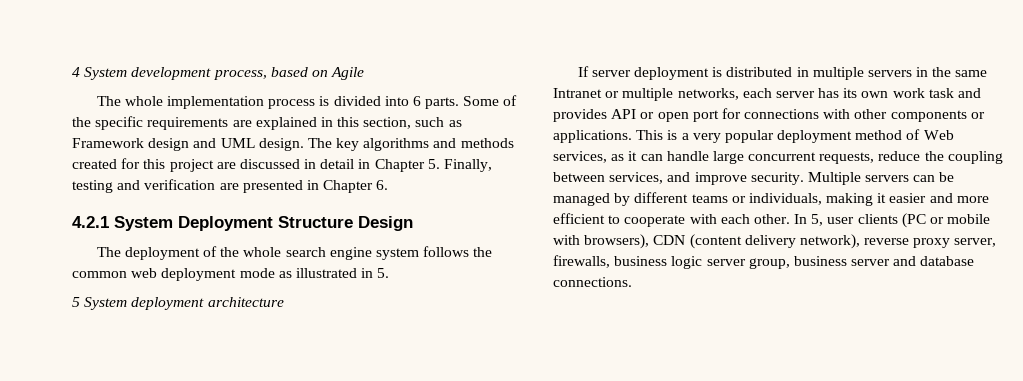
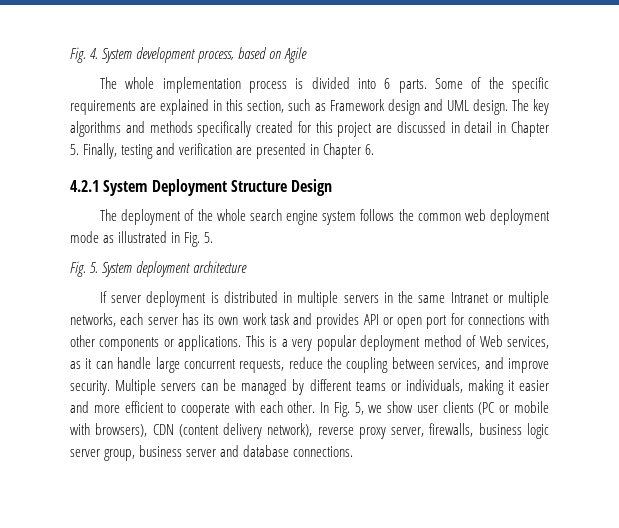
- 4 System development process, based on Agile
+ Fig. 4. System development process, based on Agile
- The key algorithms and methods created for this project are discussed in detail in Chapter 5. Finally, testing and verification are presented in Chapter 6.
+ The key algorithms and methods specifically created for this project are discussed in detail in Chapter 5. Finally, testing and verification are presented in Chapter 6.
- The deployment of the whole search engine system follows the common web deployment mode as illustrated in 5.
+ The deployment of the whole search engine system follows the common web deployment mode as illustrated in Fig. 5.
- 5 System deployment architecture
+ Fig. 5. System deployment architecture
- In 5, user clients (PC or mobile with browsers), CDN (content delivery network), reverse proxy server, firewalls, business logic server group, business server and database connections.
+ In Fig. 5, we show user clients (PC or mobile with browsers), CDN (content delivery network), reverse proxy server, firewalls, business logic server group, business server and database connections.

